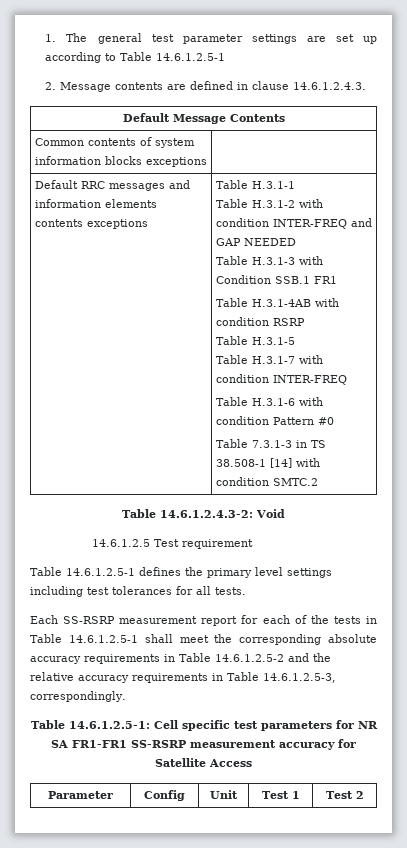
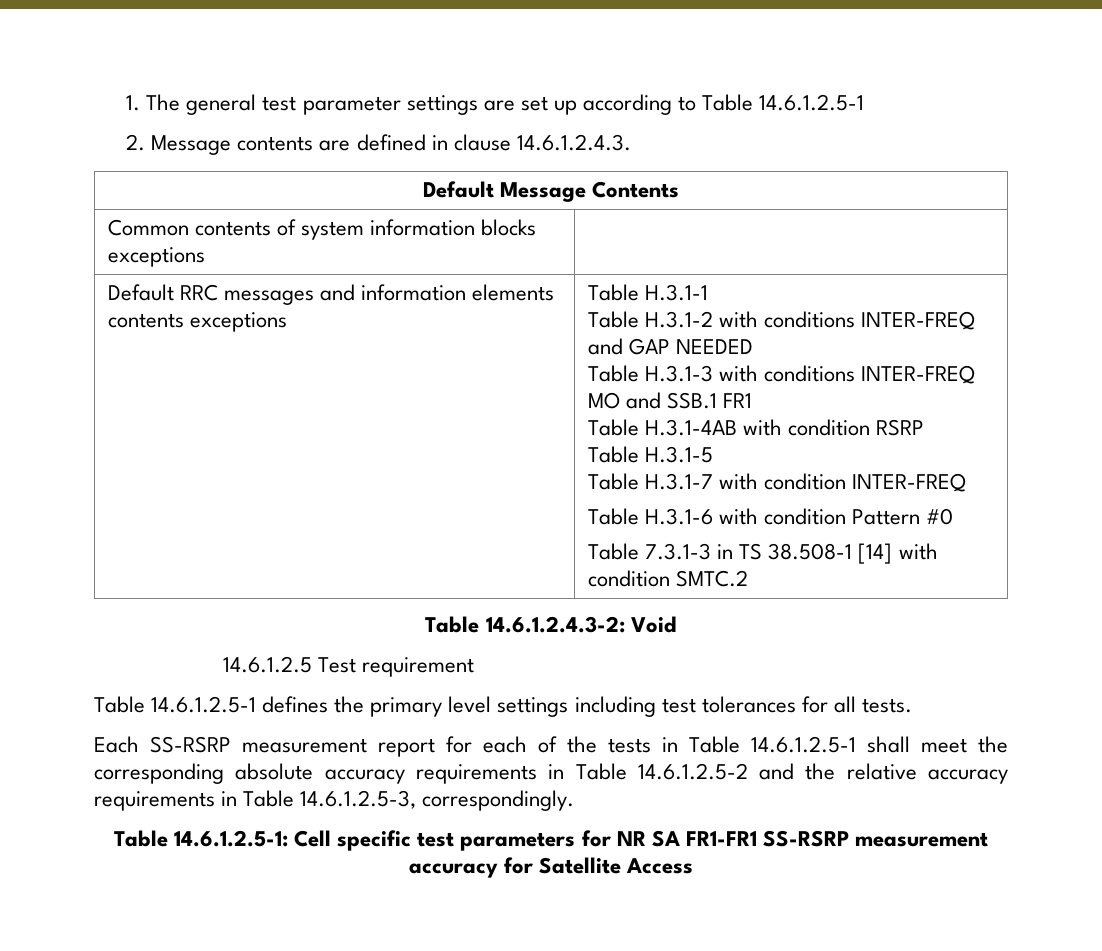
- Table H.3.1-2 with condition INTER-FREQ and GAP NEEDED
+ Table H.3.1-2 with conditions INTER-FREQ and GAP NEEDED
- Table H.3.1-3 with Condition SSB.1 FR1
+ Table H.3.1-3 with conditions INTER-FREQ MO and SSB.1 FR1
- Parameter | Config | Unit | Test 1 | Test 2

